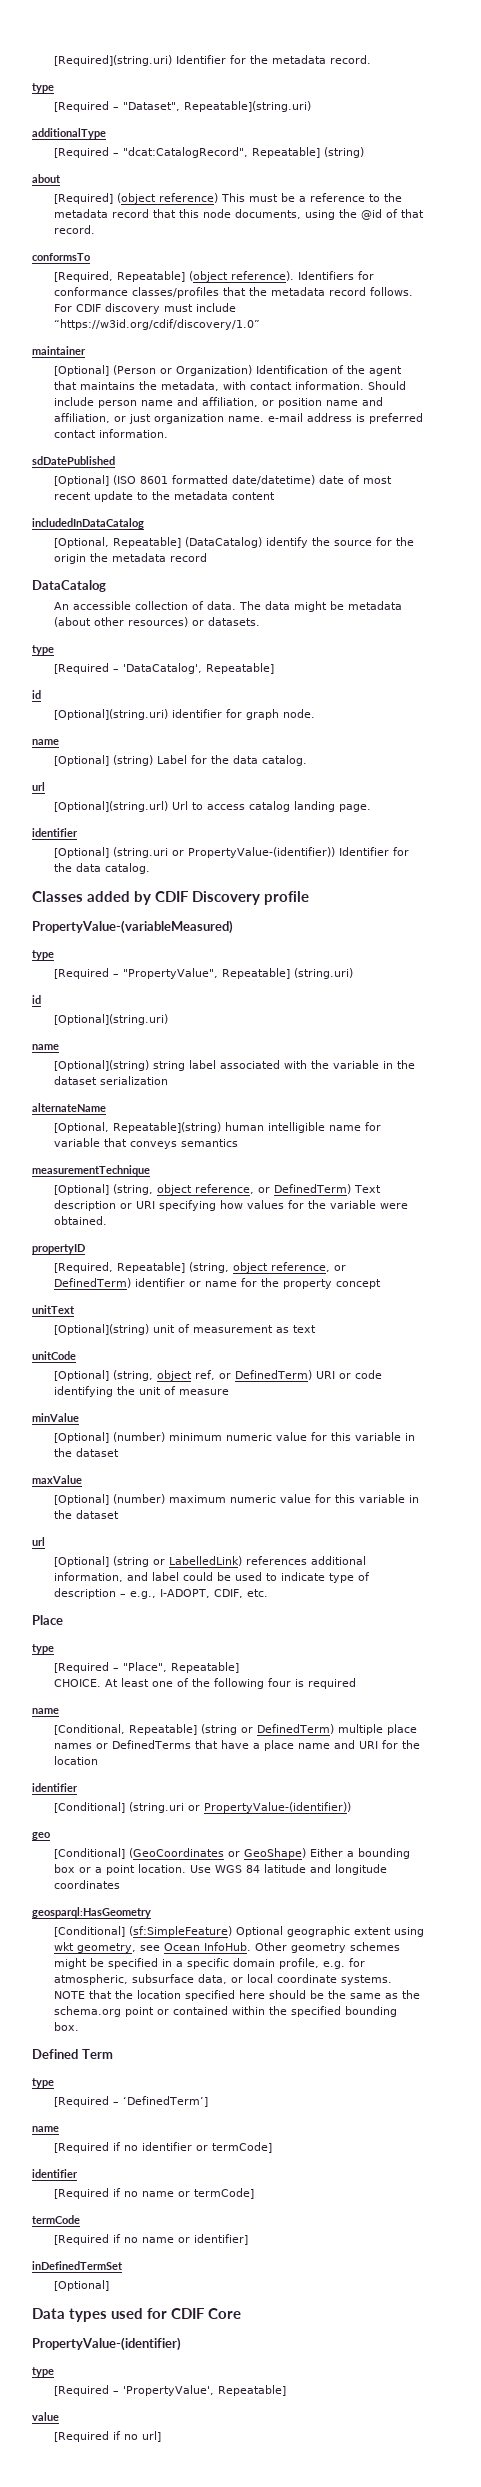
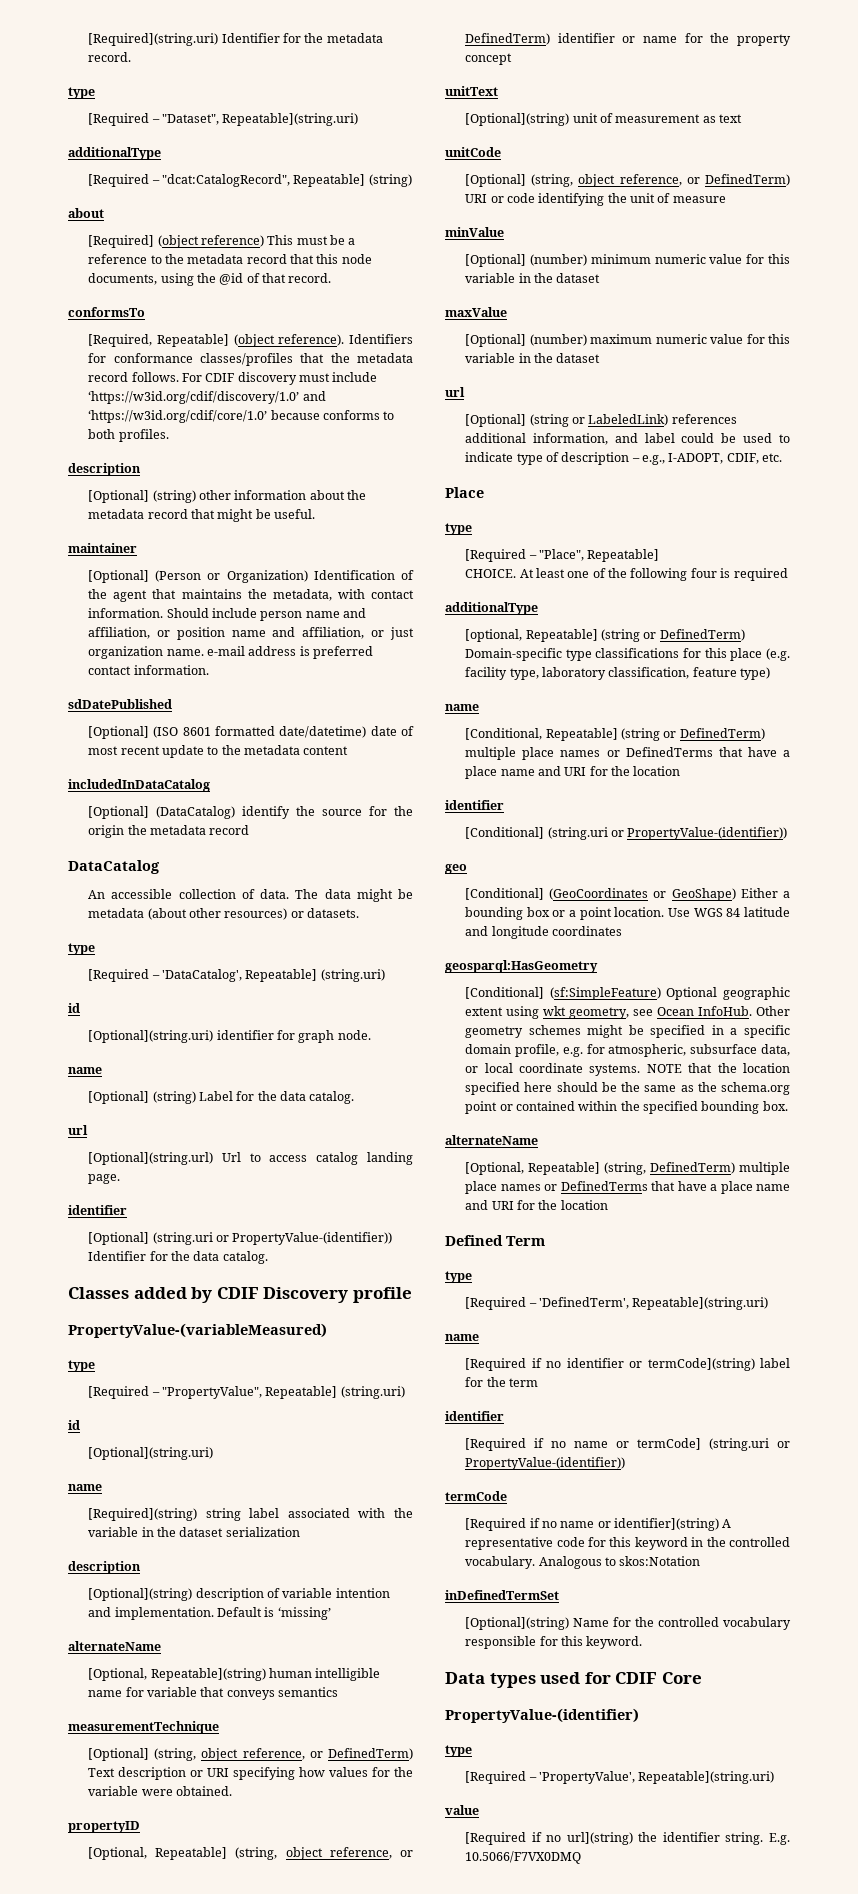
- For CDIF discovery must include “https://w3id.org/cdif/discovery/1.0”
+ For CDIF discovery must include ‘https://w3id.org/cdif/discovery/1.0’ and ‘https://w3id.org/cdif/core/1.0’ because conforms to both profiles.
+ description
+ [Optional] (string) other information about the metadata record that might be useful.
- [Optional, Repeatable] (DataCatalog) identify the source for the origin the metadata record
+ [Optional] (DataCatalog) identify the source for the origin the metadata record
- [Required – 'DataCatalog', Repeatable]
+ [Required – 'DataCatalog', Repeatable] (string.uri)
- [Optional](string) string label associated with the variable in the dataset serialization
+ [Required](string) string label associated with the variable in the dataset serialization
+ description
+ [Optional](string) description of variable intention and implementation. Default is ‘missing’
- [Required, Repeatable] (string, object reference, or DefinedTerm) identifier or name for the property concept
+ [Optional, Repeatable] (string, object reference, or DefinedTerm) identifier or name for the property concept
- [Optional] (string, object ref, or DefinedTerm) URI or code identifying the unit of measure
+ [Optional] (string, object reference, or DefinedTerm) URI or code identifying the unit of measure
- [Optional] (string or LabelledLink) references additional information, and label could be used to indicate type of description – e.g., I-ADOPT, CDIF, etc.
+ [Optional] (string or LabeledLink) references additional information, and label could be used to indicate type of description – e.g., I-ADOPT, CDIF, etc.
  At least one of the following four is required
+ additionalType
+ [optional, Repeatable] (string or DefinedTerm) Domain-specific type classifications for this place (e.g. facility type, laboratory classification, feature type)
  NOTE that the location specified here should be the same as the schema.org point or contained within the specified bounding box.
+ alternateName
+ [Optional, Repeatable] (string, DefinedTerm) multiple place names or DefinedTerms that have a place name and URI for the location
- [Required – ‘DefinedTerm’]
+ [Required – 'DefinedTerm', Repeatable](string.uri)
- [Required if no identifier or termCode]
+ [Required if no identifier or termCode](string) label for the term
- [Required if no name or termCode]
+ [Required if no name or termCode] (string.uri or PropertyValue-(identifier))
- [Required if no name or identifier]
+ [Required if no name or identifier](string) A representative code for this keyword in the controlled vocabulary. Analogous to skos:Notation
  inDefinedTermSet
- [Optional]
+ [Optional](string) Name for the controlled vocabulary responsible for this keyword.
- [Required – 'PropertyValue', Repeatable]
+ [Required – 'PropertyValue', Repeatable](string.uri)
- [Required if no url]
+ [Required if no url](string) the identifier string. E.g. 10.5066/F7VX0DMQ

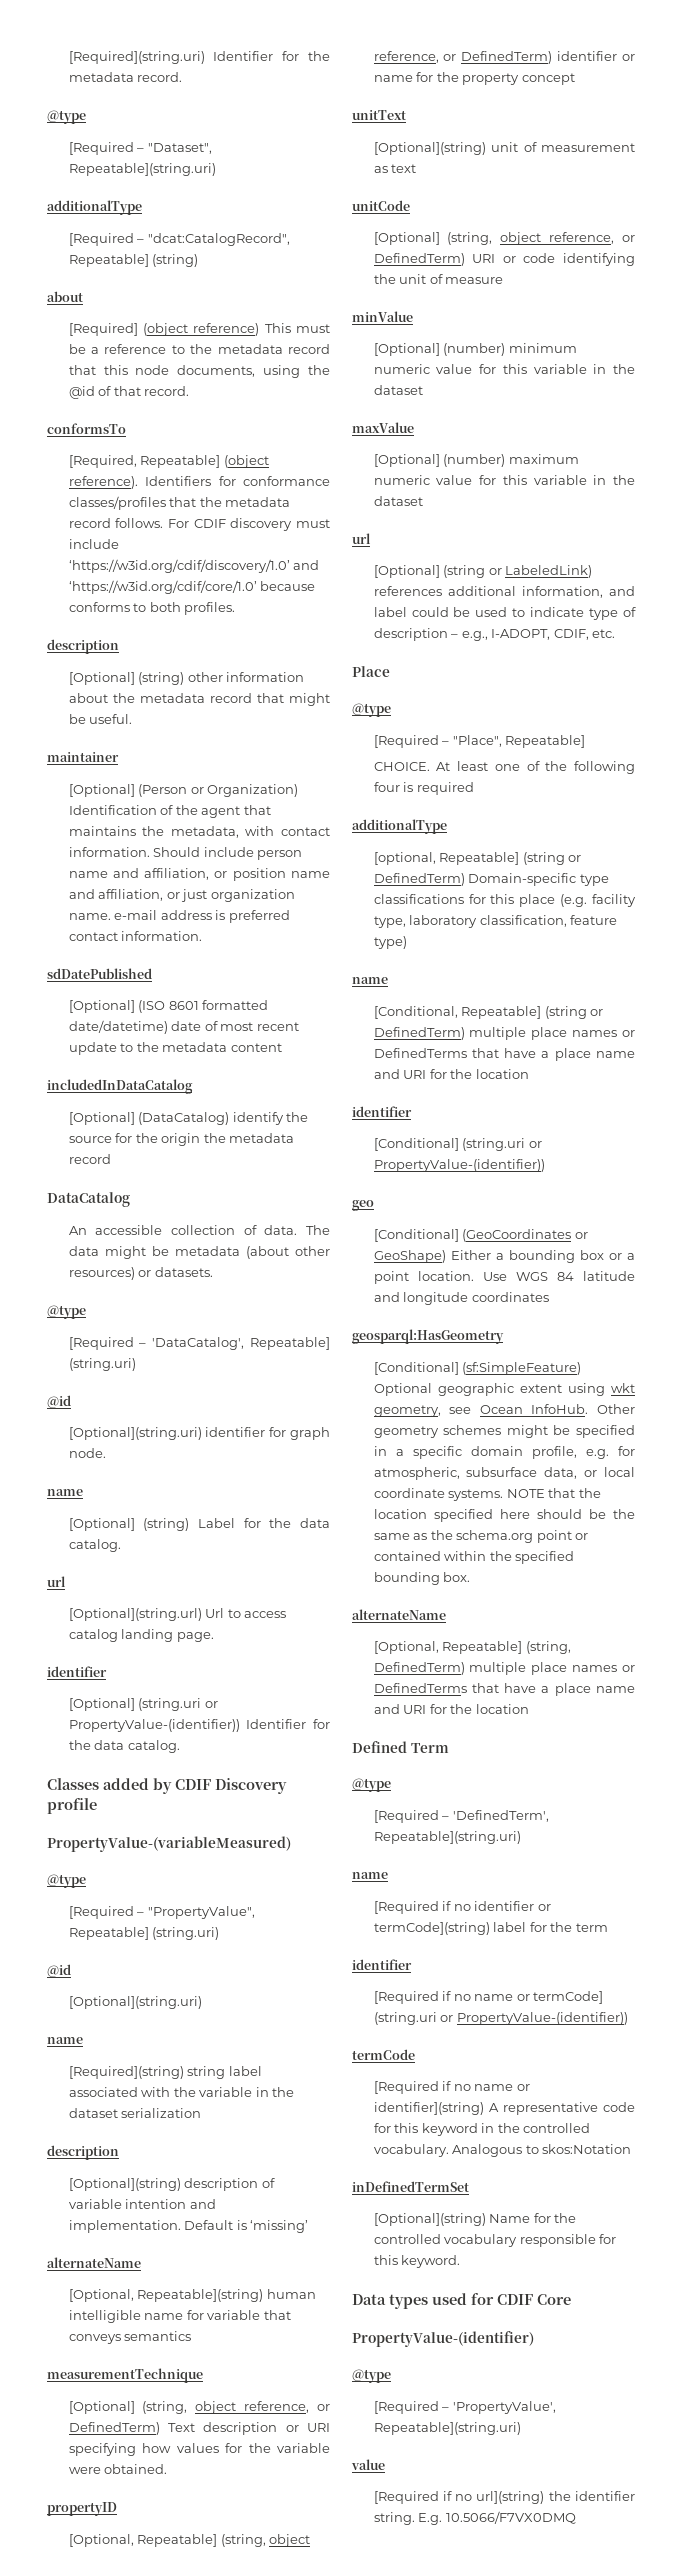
  [Required](string.uri) Identifier for the metadata record.
- type
+ @type
  The data might be metadata (about other resources) or datasets.
- type
+ @type
  [Required – 'DataCatalog', Repeatable] (string.uri)
- id
+ @id
  PropertyValue-(variableMeasured)
- type
+ @type
  [Required – "PropertyValue", Repeatable] (string.uri)
- id
+ @id
  Place
- type
+ @type
  Defined Term
- type
+ @type
  PropertyValue-(identifier)
- type
+ @type

